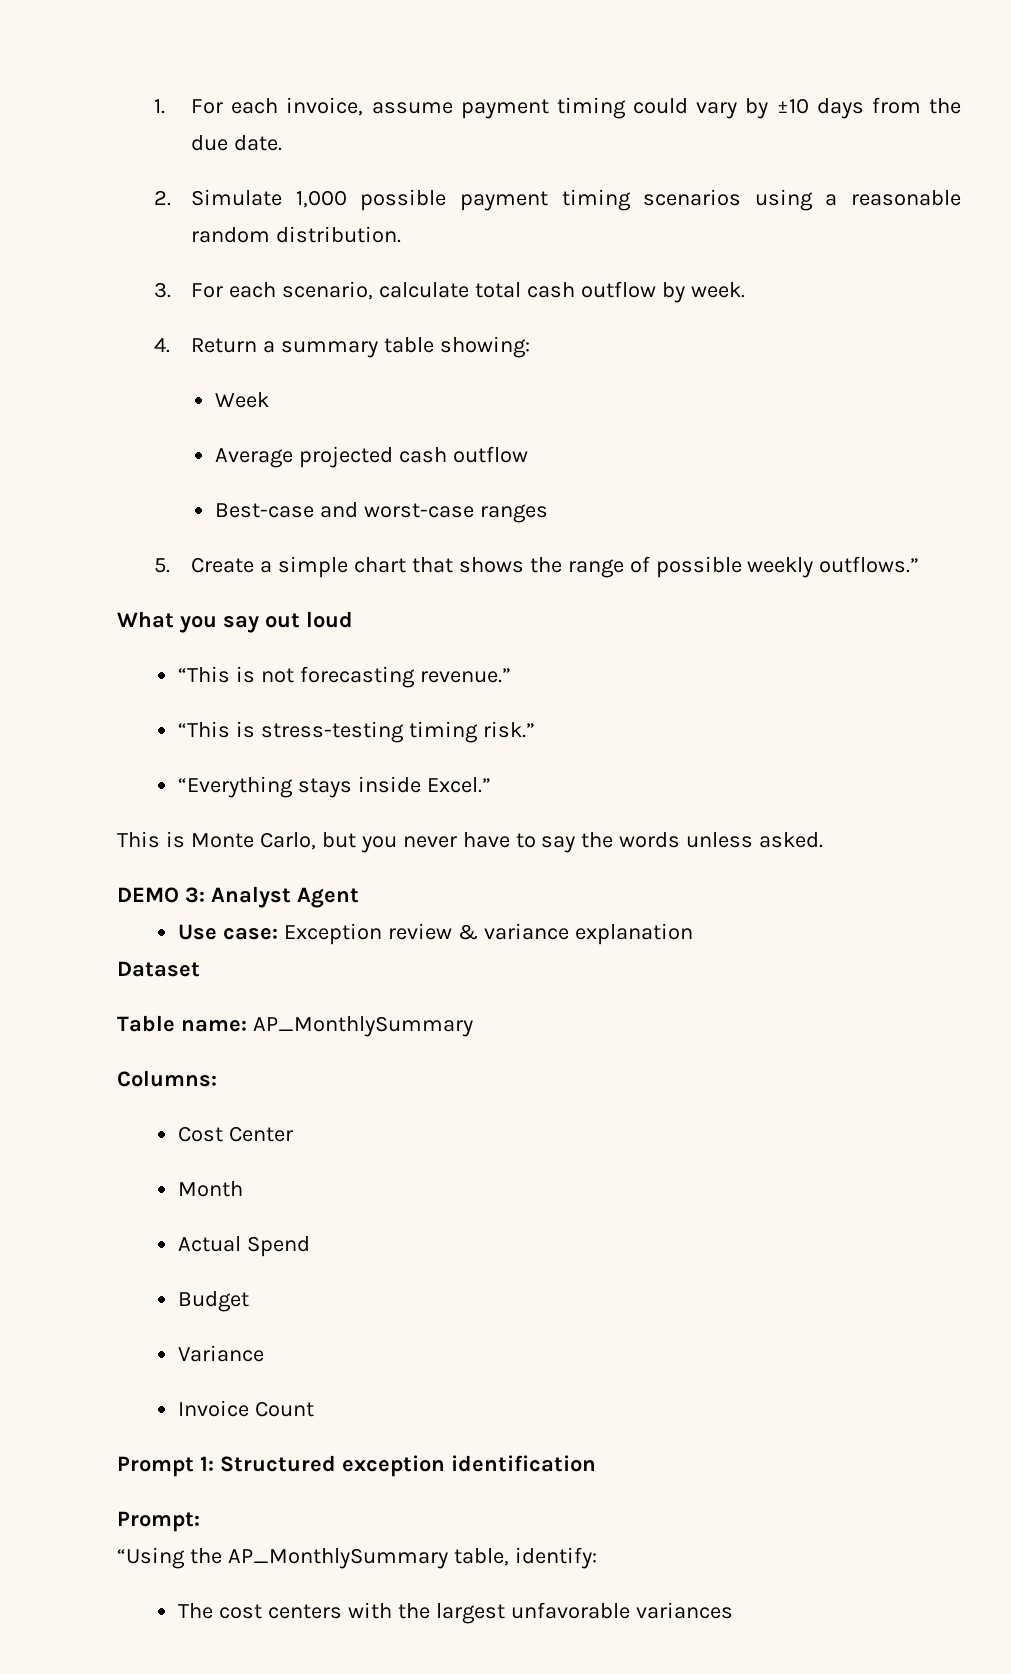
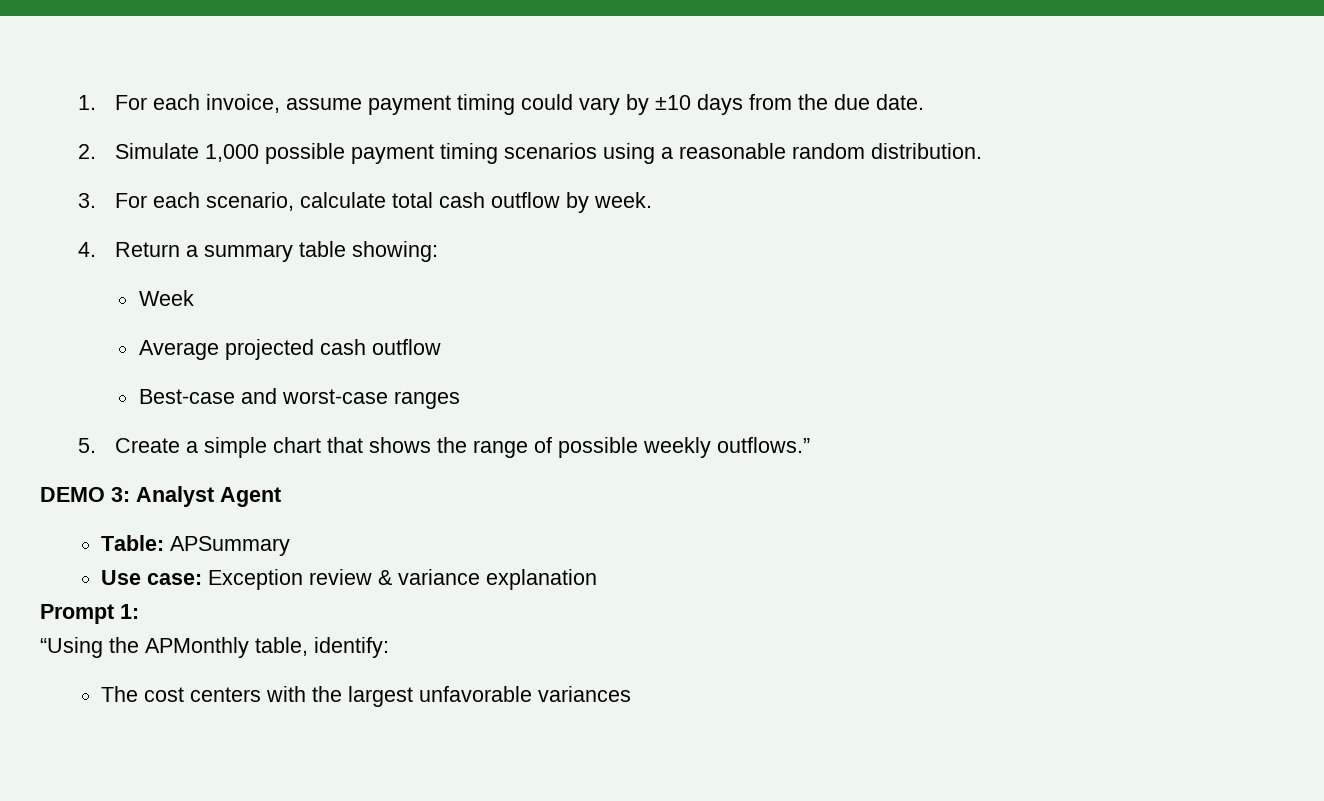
- What you say out loud
- “This is not forecasting revenue.”
- “This is stress-testing timing risk.”
- “Everything stays inside Excel.”
- This is Monte Carlo, but you never have to say the words unless asked.
+ Table: APSummary
- Dataset
- Table name: AP_MonthlySummary
- Columns:
- Cost Center
- Month
- Actual Spend
- Budget
- Variance
- Invoice Count
- Prompt 1: Structured exception identification
- Prompt:
+ Prompt 1:
- “Using the AP_MonthlySummary table, identify:
+ “Using the APMonthly table, identify:

